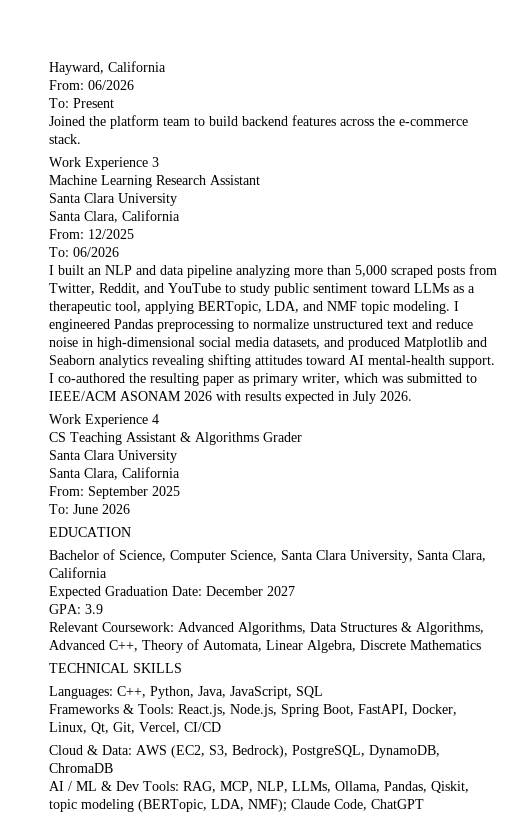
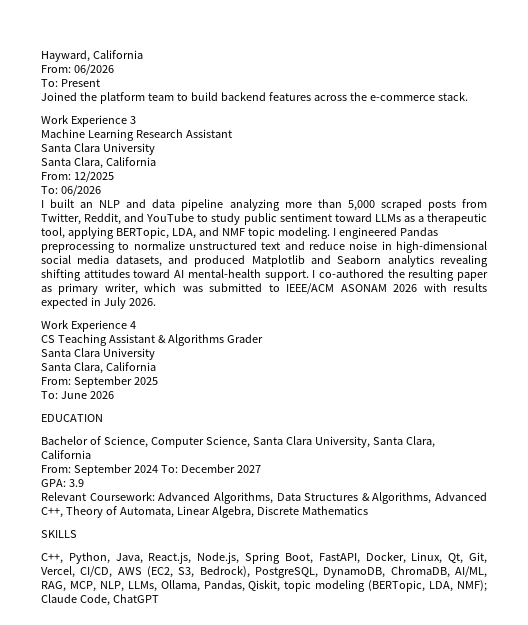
- Expected Graduation Date: December 2027
+ From: September 2024 To: December 2027
- TECHNICAL SKILLS
+ SKILLS
- Languages: C++, Python, Java, JavaScript, SQL
- Frameworks & Tools: React.js, Node.js, Spring Boot, FastAPI, Docker, Linux, Qt, Git, Vercel, CI/CD
- Cloud & Data: AWS (EC2, S3, Bedrock), PostgreSQL, DynamoDB, ChromaDB
- AI / ML & Dev Tools: RAG, MCP, NLP, LLMs, Ollama, Pandas, Qiskit, topic modeling (BERTopic, LDA, NMF); Claude Code, ChatGPT
+ C++, Python, Java, React.js, Node.js, Spring Boot, FastAPI, Docker, Linux, Qt, Git, Vercel, CI/CD, AWS (EC2, S3, Bedrock), PostgreSQL, DynamoDB, ChromaDB, AI/ML, RAG, MCP, NLP, LLMs, Ollama, Pandas, Qiskit, topic modeling (BERTopic, LDA, NMF); Claude Code, ChatGPT

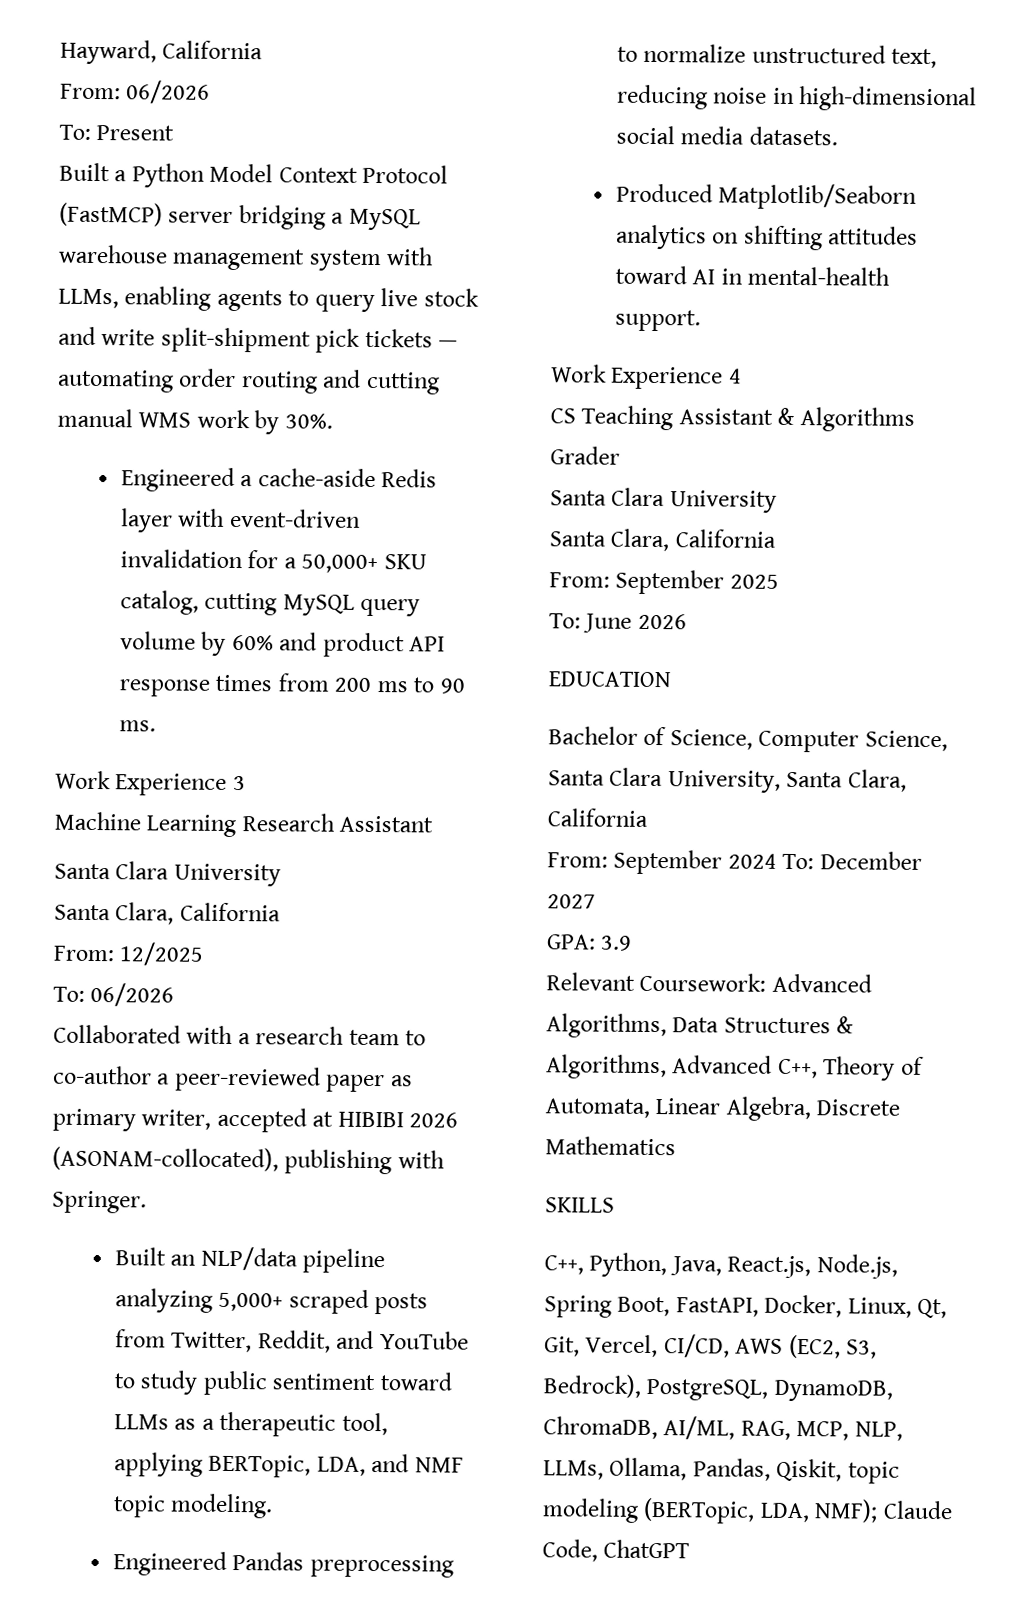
- Joined the platform team to build backend features across the e-commerce stack.
+ Built a Python Model Context Protocol (FastMCP) server bridging a MySQL warehouse management system with LLMs, enabling agents to query live stock and write split-shipment pick tickets — automating order routing and cutting manual WMS work by 30%.
+ Engineered a cache-aside Redis layer with event-driven invalidation for a 50,000+ SKU catalog, cutting MySQL query volume by 60% and product API response times from 200 ms to 90 ms.
- I built an NLP and data pipeline analyzing more than 5,000 scraped posts from Twitter, Reddit, and YouTube to study public sentiment toward LLMs as a therapeutic tool, applying BERTopic, LDA, and NMF topic modeling. I engineered Pandas preprocessing to normalize unstructured text and reduce noise in high-dimensional social media datasets, and produced Matplotlib and Seaborn analytics revealing shifting attitudes toward AI mental-health support. I co-authored the resulting paper as primary writer, which was submitted to IEEE/ACM ASONAM 2026 with results expected in July 2026.
+ Collaborated with a research team to co-author a peer-reviewed paper as primary writer, accepted at HIBIBI 2026 (ASONAM-collocated), publishing with Springer.
+ Built an NLP/data pipeline analyzing 5,000+ scraped posts from Twitter, Reddit, and YouTube to study public sentiment toward LLMs as a therapeutic tool, applying BERTopic, LDA, and NMF topic modeling.
+ Engineered Pandas preprocessing to normalize unstructured text, reducing noise in high-dimensional social media datasets.
+ Produced Matplotlib/Seaborn analytics on shifting attitudes toward AI in mental-health support.

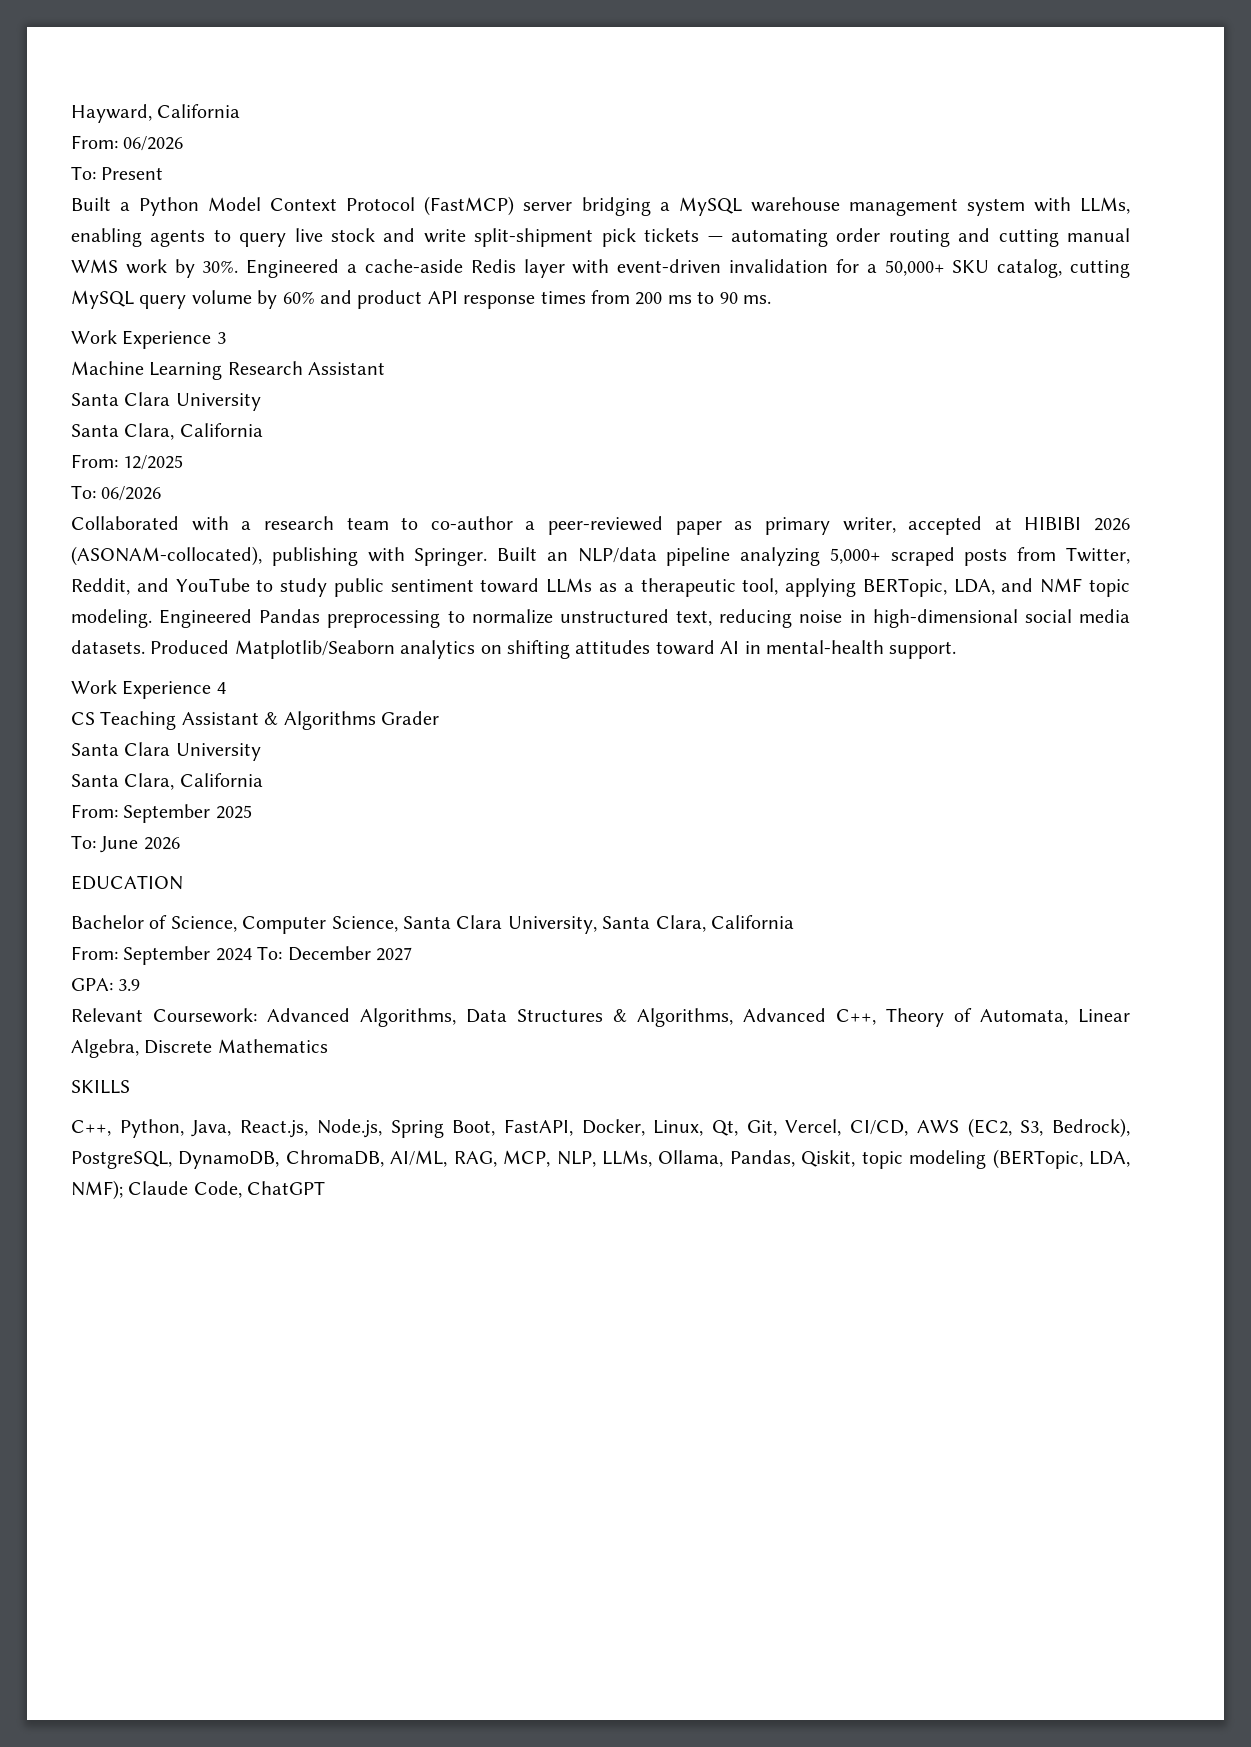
- Built a Python Model Context Protocol (FastMCP) server bridging a MySQL warehouse management system with LLMs, enabling agents to query live stock and write split-shipment pick tickets — automating order routing and cutting manual WMS work by 30%.
- Engineered a cache-aside Redis layer with event-driven invalidation for a 50,000+ SKU catalog, cutting MySQL query volume by 60% and product API response times from 200 ms to 90 ms.
+ Built a Python Model Context Protocol (FastMCP) server bridging a MySQL warehouse management system with LLMs, enabling agents to query live stock and write split-shipment pick tickets — automating order routing and cutting manual WMS work by 30%. Engineered a cache-aside Redis layer with event-driven invalidation for a 50,000+ SKU catalog, cutting MySQL query volume by 60% and product API response times from 200 ms to 90 ms.
- Collaborated with a research team to co-author a peer-reviewed paper as primary writer, accepted at HIBIBI 2026 (ASONAM-collocated), publishing with Springer.
- Built an NLP/data pipeline analyzing 5,000+ scraped posts from Twitter, Reddit, and YouTube to study public sentiment toward LLMs as a therapeutic tool, applying BERTopic, LDA, and NMF topic modeling.
- Engineered Pandas preprocessing to normalize unstructured text, reducing noise in high-dimensional social media datasets.
- Produced Matplotlib/Seaborn analytics on shifting attitudes toward AI in mental-health support.
+ Collaborated with a research team to co-author a peer-reviewed paper as primary writer, accepted at HIBIBI 2026 (ASONAM-collocated), publishing with Springer. Built an NLP/data pipeline analyzing 5,000+ scraped posts from Twitter, Reddit, and YouTube to study public sentiment toward LLMs as a therapeutic tool, applying BERTopic, LDA, and NMF topic modeling. Engineered Pandas preprocessing to normalize unstructured text, reducing noise in high-dimensional social media datasets. Produced Matplotlib/Seaborn analytics on shifting attitudes toward AI in mental-health support.

